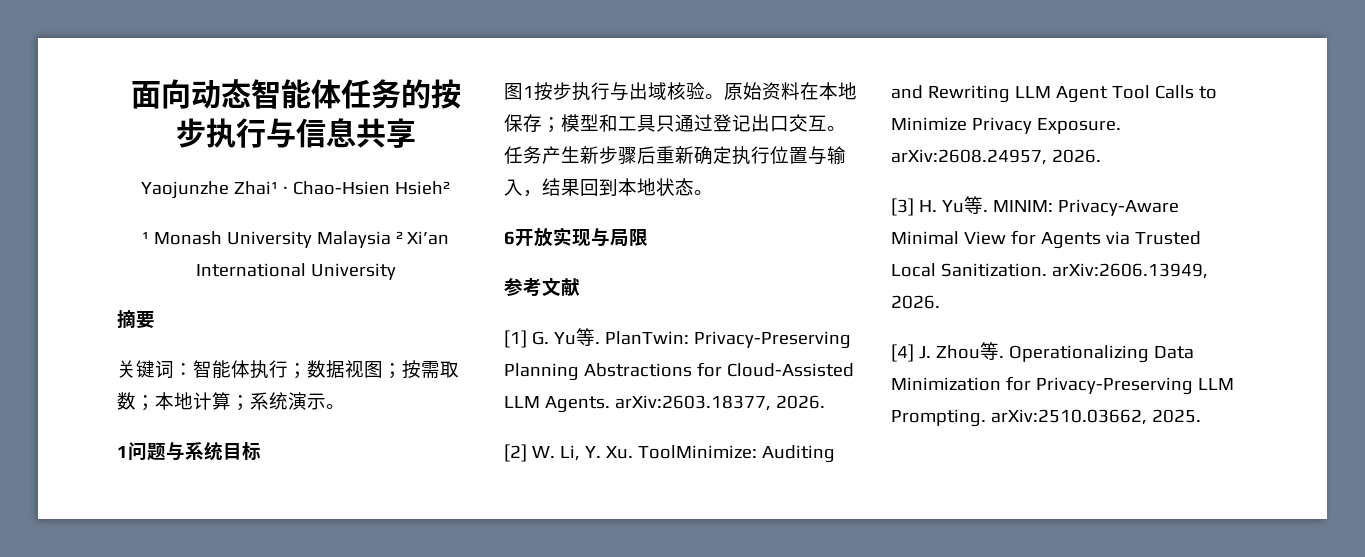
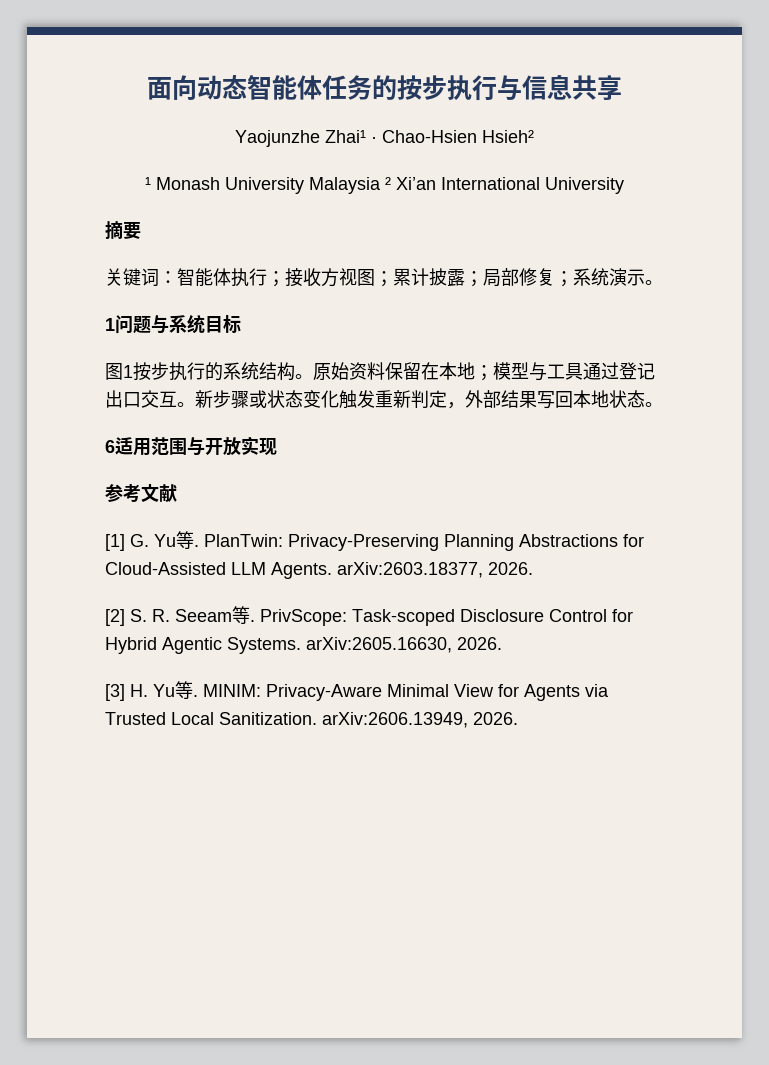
- 关键词：智能体执行；数据视图；按需取数；本地计算；系统演示。
+ 关键词：智能体执行；接收方视图；累计披露；局部修复；系统演示。
- 图1按步执行与出域核验。原始资料在本地保存；模型和工具只通过登记出口交互。
+ 图1按步执行的系统结构。原始资料保留在本地；模型与工具通过登记出口交互。
- 任务产生新步骤后重新确定执行位置与输入，结果回到本地状态。
+ 新步骤或状态变化触发重新判定，外部结果写回本地状态。
- 6开放实现与局限
+ 6适用范围与开放实现
- [2] W. Li, Y. Xu. ToolMinimize: Auditing and Rewriting LLM Agent Tool Calls to Minimize Privacy Exposure. arXiv:2608.24957, 2026.
+ [2] S. R. Seeam等. PrivScope: Task-scoped Disclosure Control for Hybrid Agentic Systems. arXiv:2605.16630, 2026.
- [4] J. Zhou等. Operationalizing Data Minimization for Privacy-Preserving LLM Prompting. arXiv:2510.03662, 2025.

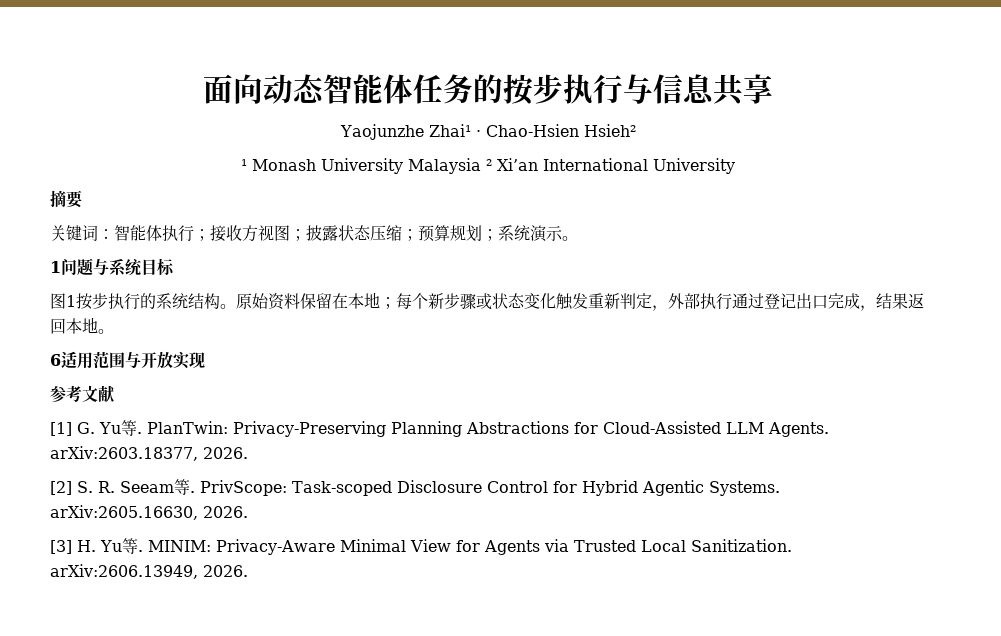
- 关键词：智能体执行；接收方视图；累计披露；局部修复；系统演示。
+ 关键词：智能体执行；接收方视图；披露状态压缩；预算规划；系统演示。
- 原始资料保留在本地；模型与工具通过登记出口交互。新步骤或状态变化触发重新判定，外部结果写回本地状态。
+ 原始资料保留在本地；每个新步骤或状态变化触发重新判定，外部执行通过登记出口完成，结果返回本地。

